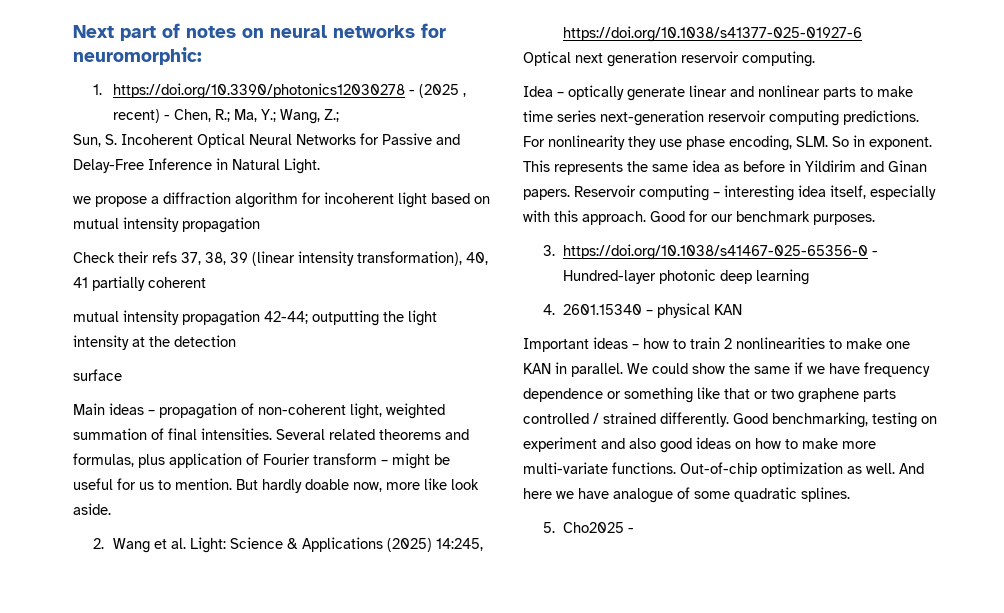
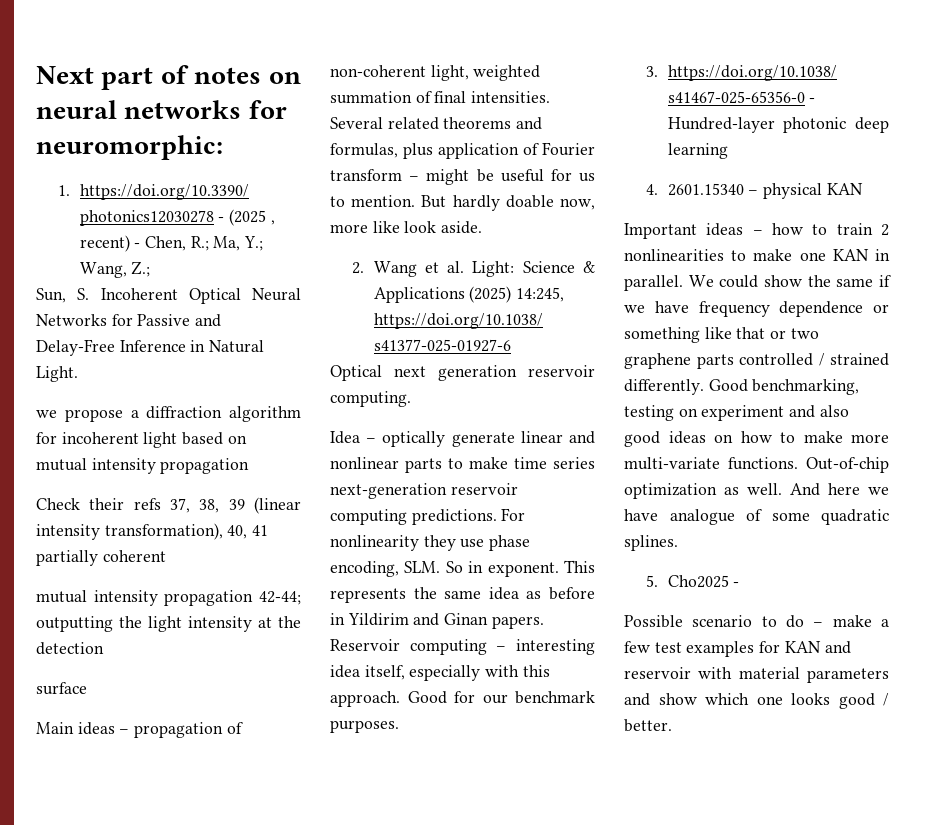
+ Possible scenario to do – make a few test examples for KAN and reservoir with material parameters and show which one looks good / better.

